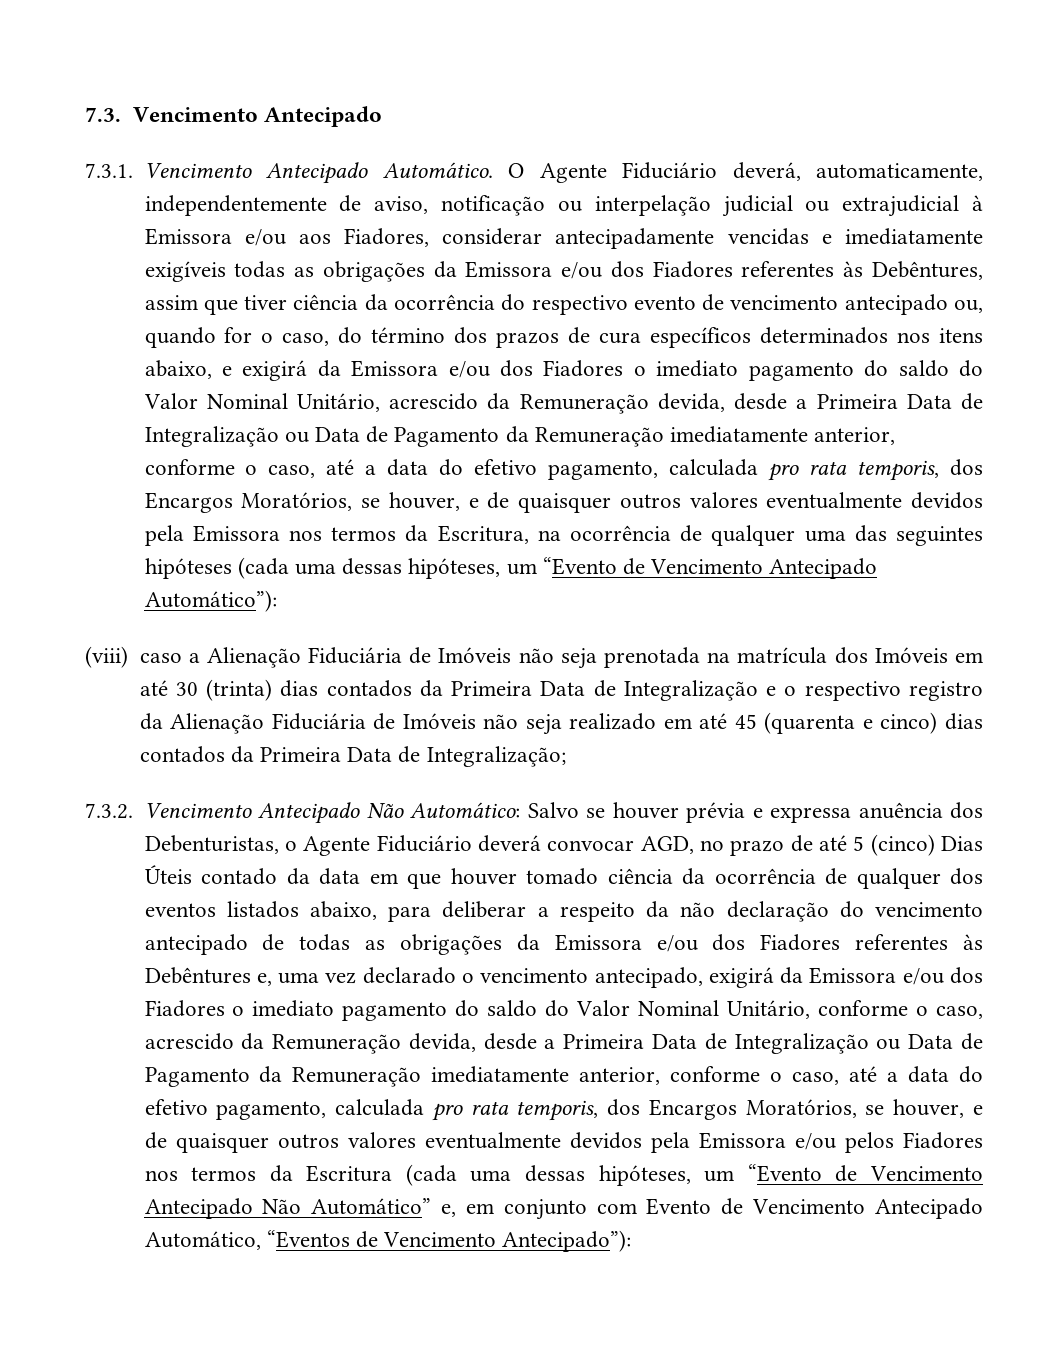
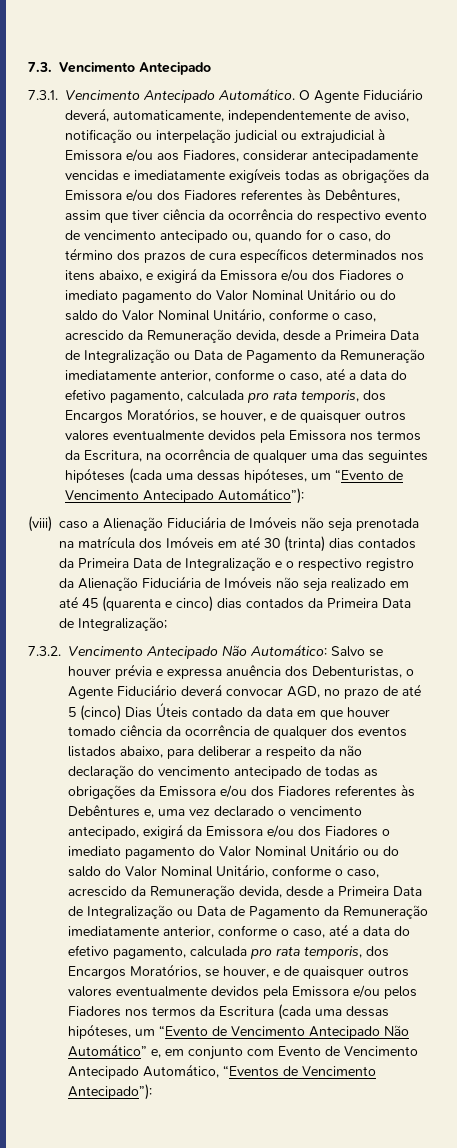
- O Agente Fiduciário deverá, automaticamente, independentemente de aviso, notificação ou interpelação judicial ou extrajudicial à Emissora e/ou aos Fiadores, considerar antecipadamente vencidas e imediatamente exigíveis todas as obrigações da Emissora e/ou dos Fiadores referentes às Debêntures, assim que tiver ciência da ocorrência do respectivo evento de vencimento antecipado ou, quando for o caso, do término dos prazos de cura específicos determinados nos itens abaixo, e exigirá da Emissora e/ou dos Fiadores o imediato pagamento do saldo do Valor Nominal Unitário, acrescido da Remuneração devida, desde a Primeira Data de Integralização ou Data de Pagamento da Remuneração imediatamente anterior, conforme o caso, até a data do efetivo pagamento, calculada pro rata temporis, dos Encargos Moratórios, se houver, e de quaisquer outros valores eventualmente devidos pela Emissora nos termos da Escritura, na ocorrência de qualquer uma das seguintes hipóteses (cada uma dessas hipóteses, um “Evento de Vencimento Antecipado Automático”):
+ O Agente Fiduciário deverá, automaticamente, independentemente de aviso, notificação ou interpelação judicial ou extrajudicial à Emissora e/ou aos Fiadores, considerar antecipadamente vencidas e imediatamente exigíveis todas as obrigações da Emissora e/ou dos Fiadores referentes às Debêntures, assim que tiver ciência da ocorrência do respectivo evento de vencimento antecipado ou, quando for o caso, do término dos prazos de cura específicos determinados nos itens abaixo, e exigirá da Emissora e/ou dos Fiadores o imediato pagamento do Valor Nominal Unitário ou do saldo do Valor Nominal Unitário, conforme o caso, acrescido da Remuneração devida, desde a Primeira Data de Integralização ou Data de Pagamento da Remuneração imediatamente anterior, conforme o caso, até a data do efetivo pagamento, calculada pro rata temporis, dos Encargos Moratórios, se houver, e de quaisquer outros valores eventualmente devidos pela Emissora nos termos da Escritura, na ocorrência de qualquer uma das seguintes hipóteses (cada uma dessas hipóteses, um “Evento de Vencimento Antecipado Automático”):
- Salvo se houver prévia e expressa anuência dos Debenturistas, o Agente Fiduciário deverá convocar AGD, no prazo de até 5 (cinco) Dias Úteis contado da data em que houver tomado ciência da ocorrência de qualquer dos eventos listados abaixo, para deliberar a respeito da não declaração do vencimento antecipado de todas as obrigações da Emissora e/ou dos Fiadores referentes às Debêntures e, uma vez declarado o vencimento antecipado, exigirá da Emissora e/ou dos Fiadores o imediato pagamento do saldo do Valor Nominal Unitário, conforme o caso, acrescido da Remuneração devida, desde a Primeira Data de Integralização ou Data de Pagamento da Remuneração imediatamente anterior, conforme o caso, até a data do efetivo pagamento, calculada pro rata temporis, dos Encargos Moratórios, se houver, e de quaisquer outros valores eventualmente devidos pela Emissora e/ou pelos Fiadores nos termos da Escritura (cada uma dessas hipóteses, um “Evento de Vencimento Antecipado Não Automático” e, em conjunto com Evento de Vencimento Antecipado Automático, “Eventos de Vencimento Antecipado”):
+ Salvo se houver prévia e expressa anuência dos Debenturistas, o Agente Fiduciário deverá convocar AGD, no prazo de até 5 (cinco) Dias Úteis contado da data em que houver tomado ciência da ocorrência de qualquer dos eventos listados abaixo, para deliberar a respeito da não declaração do vencimento antecipado de todas as obrigações da Emissora e/ou dos Fiadores referentes às Debêntures e, uma vez declarado o vencimento antecipado, exigirá da Emissora e/ou dos Fiadores o imediato pagamento do Valor Nominal Unitário ou do saldo do Valor Nominal Unitário, conforme o caso, acrescido da Remuneração devida, desde a Primeira Data de Integralização ou Data de Pagamento da Remuneração imediatamente anterior, conforme o caso, até a data do efetivo pagamento, calculada pro rata temporis, dos Encargos Moratórios, se houver, e de quaisquer outros valores eventualmente devidos pela Emissora e/ou pelos Fiadores nos termos da Escritura (cada uma dessas hipóteses, um “Evento de Vencimento Antecipado Não Automático” e, em conjunto com Evento de Vencimento Antecipado Automático, “Eventos de Vencimento Antecipado”):

